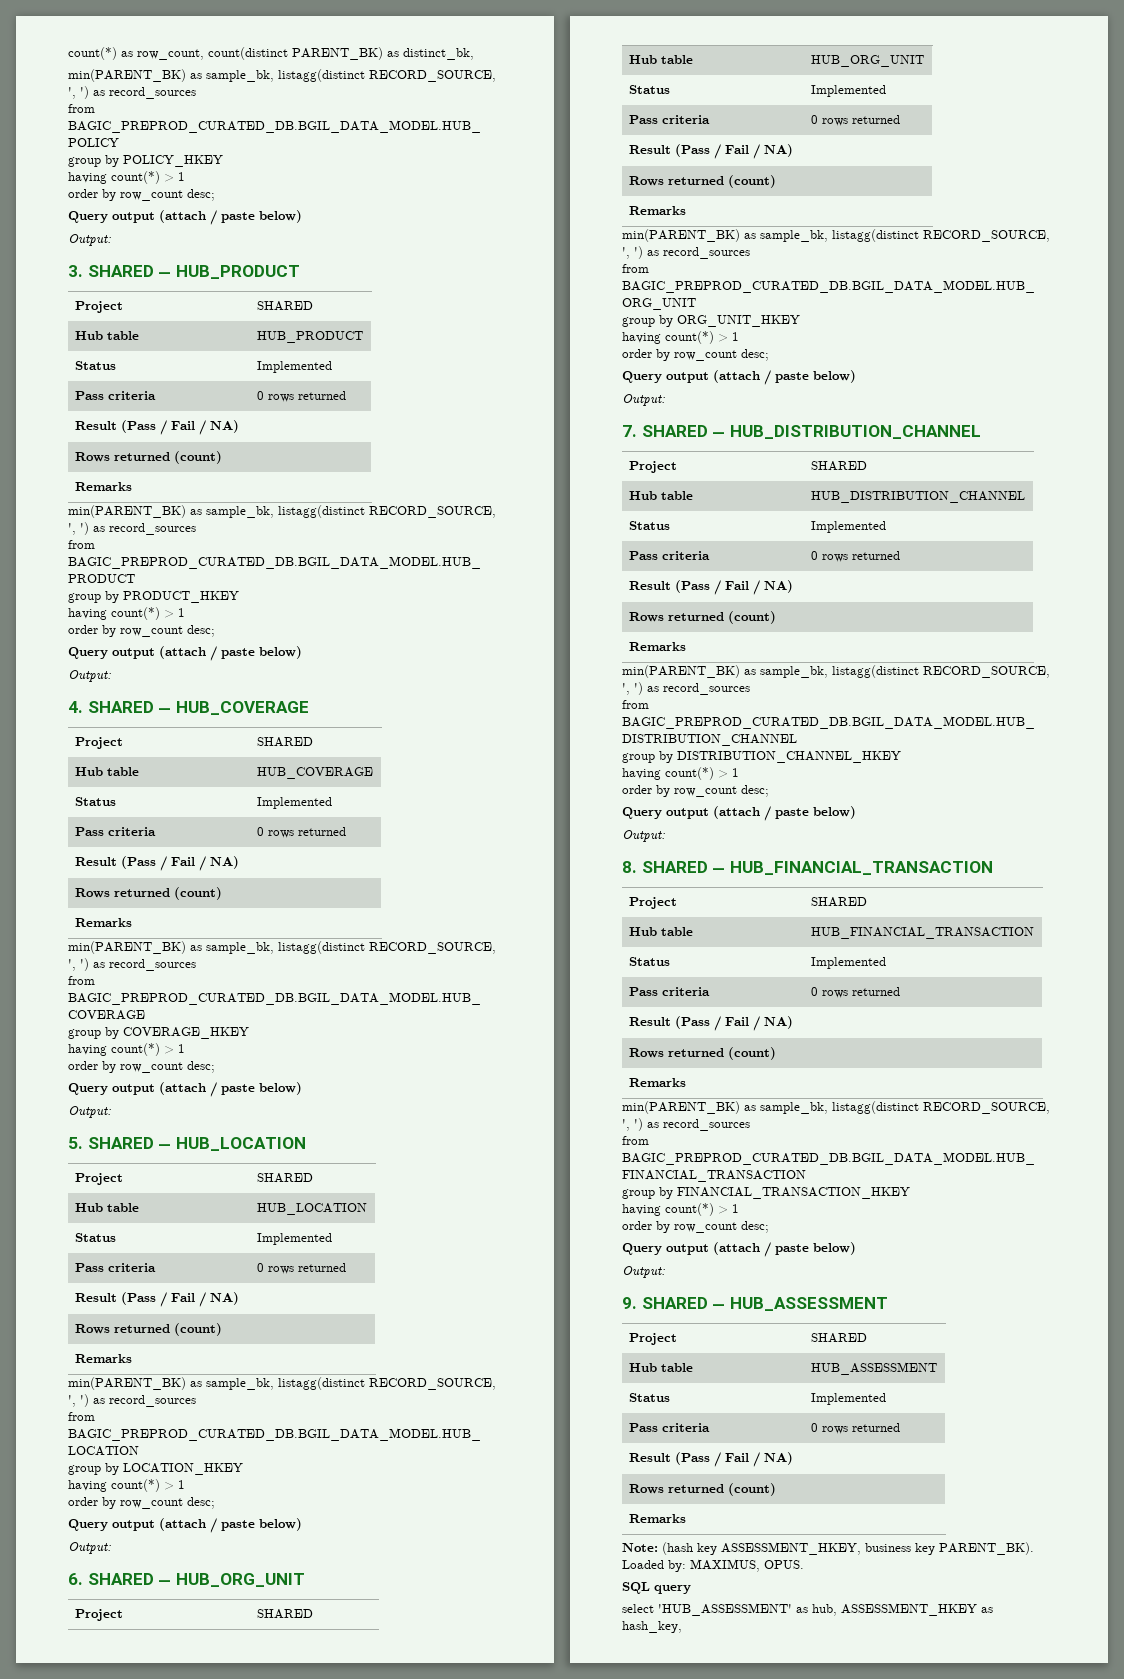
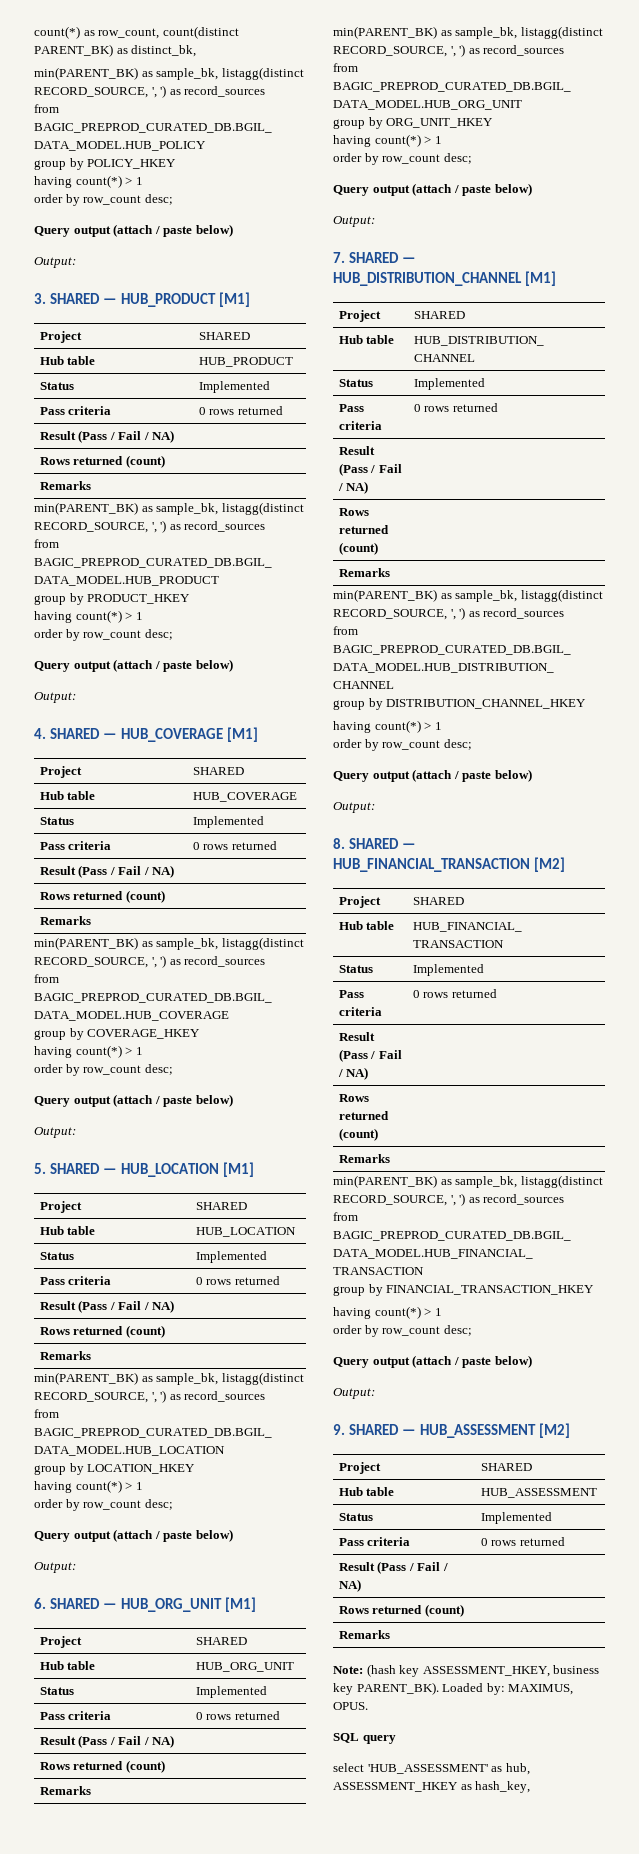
- 3. SHARED — HUB_PRODUCT
+ 3. SHARED — HUB_PRODUCT [M1]
- 4. SHARED — HUB_COVERAGE
+ 4. SHARED — HUB_COVERAGE [M1]
- 5. SHARED — HUB_LOCATION
+ 5. SHARED — HUB_LOCATION [M1]
- 6. SHARED — HUB_ORG_UNIT
+ 6. SHARED — HUB_ORG_UNIT [M1]
- 7. SHARED — HUB_DISTRIBUTION_CHANNEL
+ 7. SHARED — HUB_DISTRIBUTION_CHANNEL [M1]
- 8. SHARED — HUB_FINANCIAL_TRANSACTION
+ 8. SHARED — HUB_FINANCIAL_TRANSACTION [M2]
- 9. SHARED — HUB_ASSESSMENT
+ 9. SHARED — HUB_ASSESSMENT [M2]

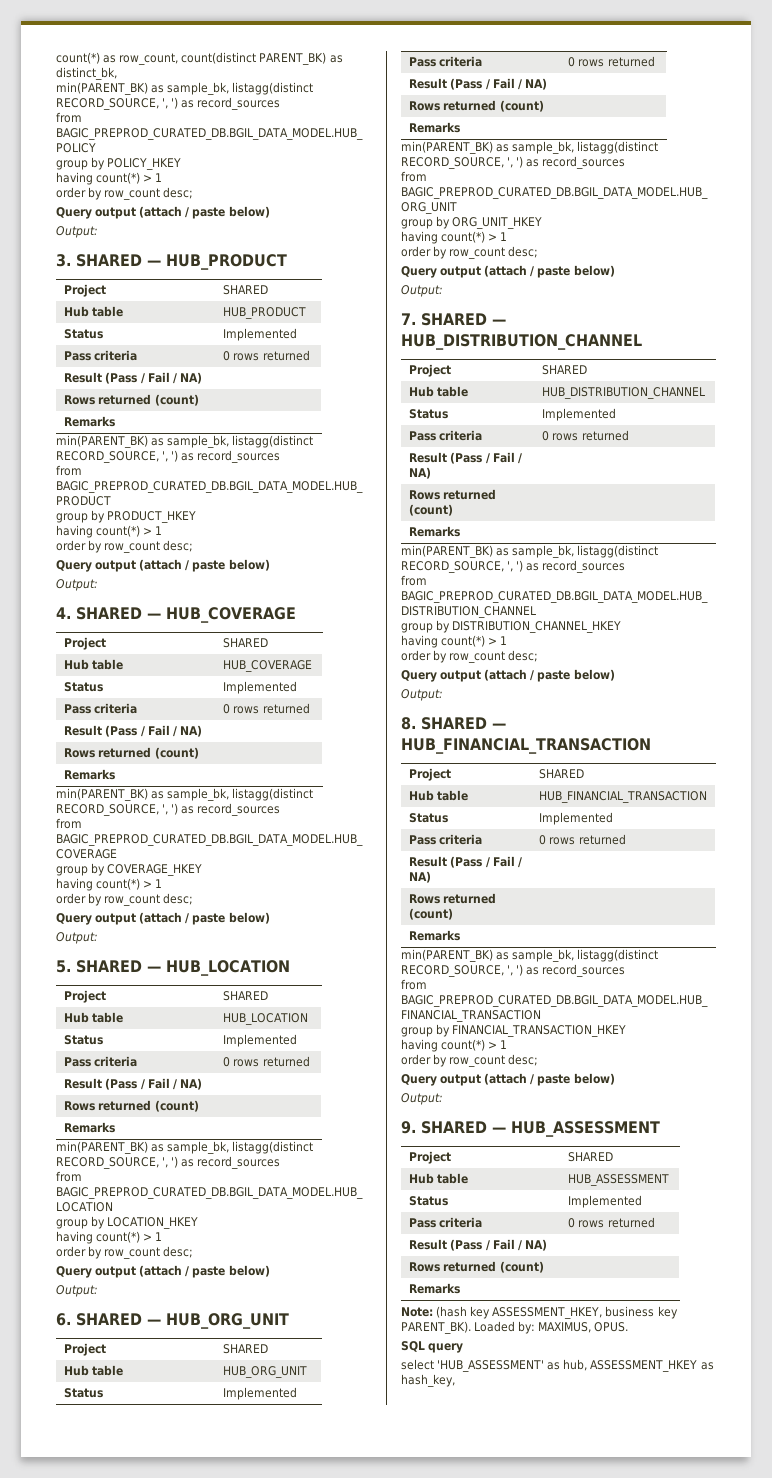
- 3. SHARED — HUB_PRODUCT [M1]
+ 3. SHARED — HUB_PRODUCT
- 4. SHARED — HUB_COVERAGE [M1]
+ 4. SHARED — HUB_COVERAGE
- 5. SHARED — HUB_LOCATION [M1]
+ 5. SHARED — HUB_LOCATION
- 6. SHARED — HUB_ORG_UNIT [M1]
+ 6. SHARED — HUB_ORG_UNIT
- 7. SHARED — HUB_DISTRIBUTION_CHANNEL [M1]
+ 7. SHARED — HUB_DISTRIBUTION_CHANNEL
- 8. SHARED — HUB_FINANCIAL_TRANSACTION [M2]
+ 8. SHARED — HUB_FINANCIAL_TRANSACTION
- 9. SHARED — HUB_ASSESSMENT [M2]
+ 9. SHARED — HUB_ASSESSMENT

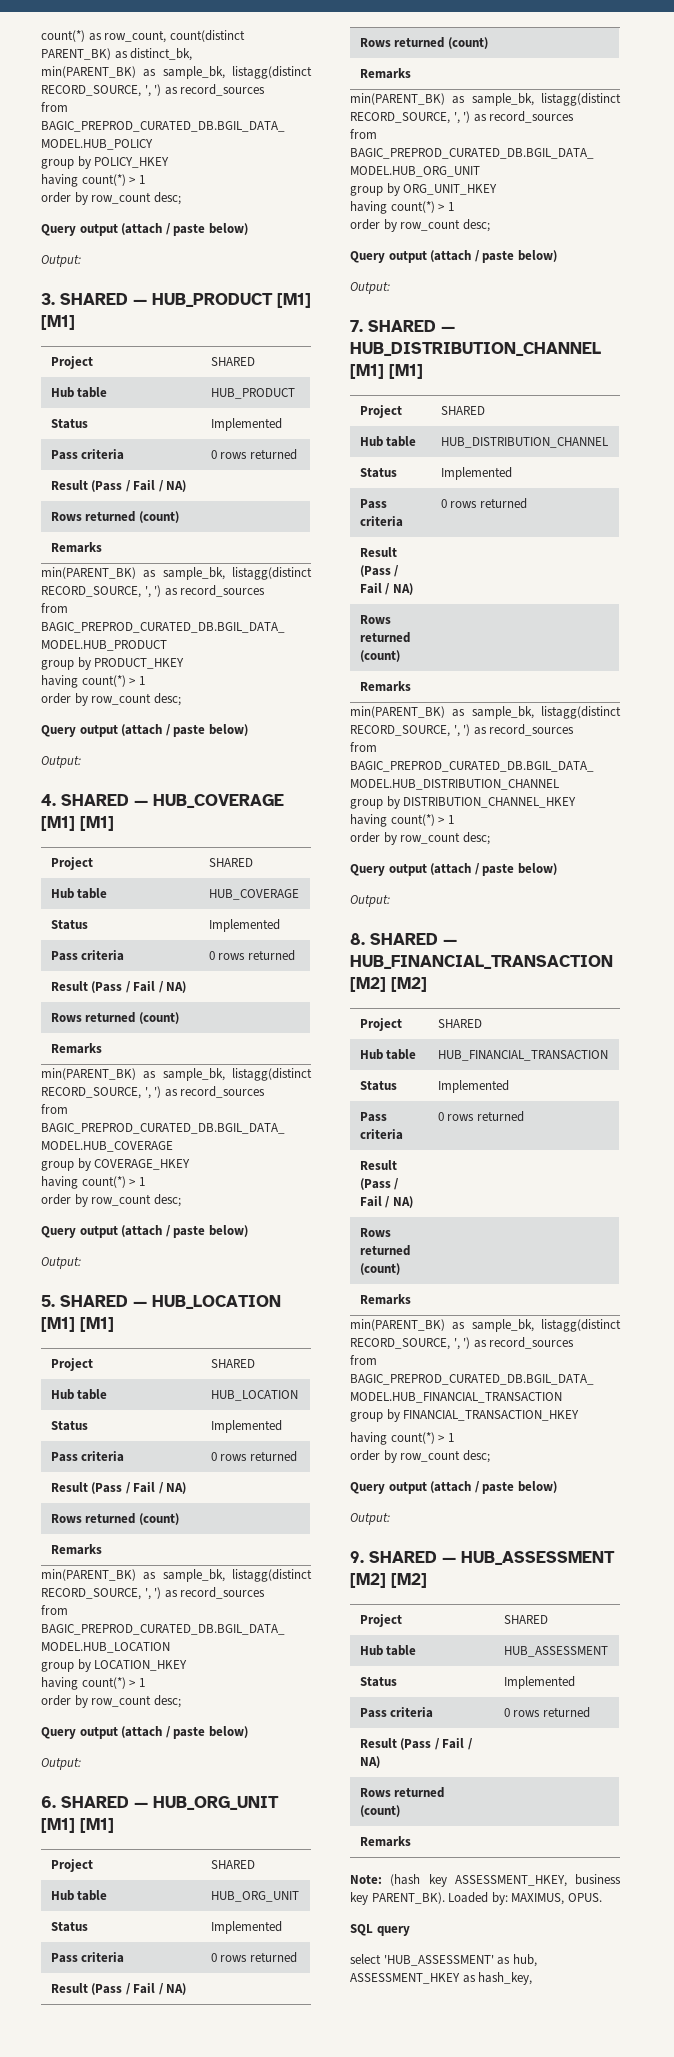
- 3. SHARED — HUB_PRODUCT
+ 3. SHARED — HUB_PRODUCT [M1] [M1]
- 4. SHARED — HUB_COVERAGE
+ 4. SHARED — HUB_COVERAGE [M1] [M1]
- 5. SHARED — HUB_LOCATION
+ 5. SHARED — HUB_LOCATION [M1] [M1]
- 6. SHARED — HUB_ORG_UNIT
+ 6. SHARED — HUB_ORG_UNIT [M1] [M1]
- 7. SHARED — HUB_DISTRIBUTION_CHANNEL
+ 7. SHARED — HUB_DISTRIBUTION_CHANNEL [M1] [M1]
- 8. SHARED — HUB_FINANCIAL_TRANSACTION
+ 8. SHARED — HUB_FINANCIAL_TRANSACTION [M2] [M2]
- 9. SHARED — HUB_ASSESSMENT
+ 9. SHARED — HUB_ASSESSMENT [M2] [M2]

